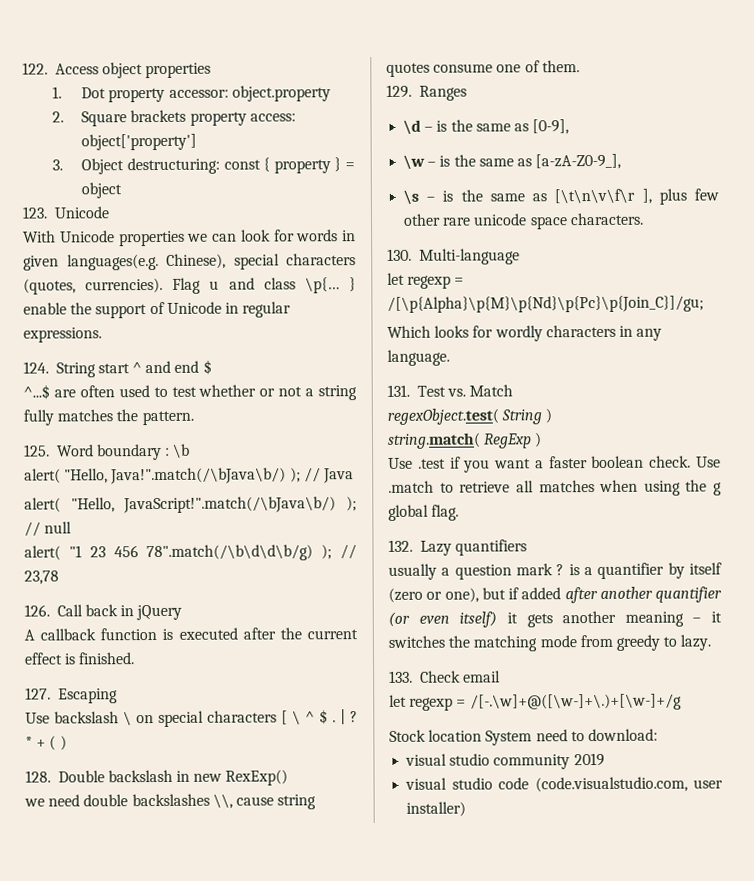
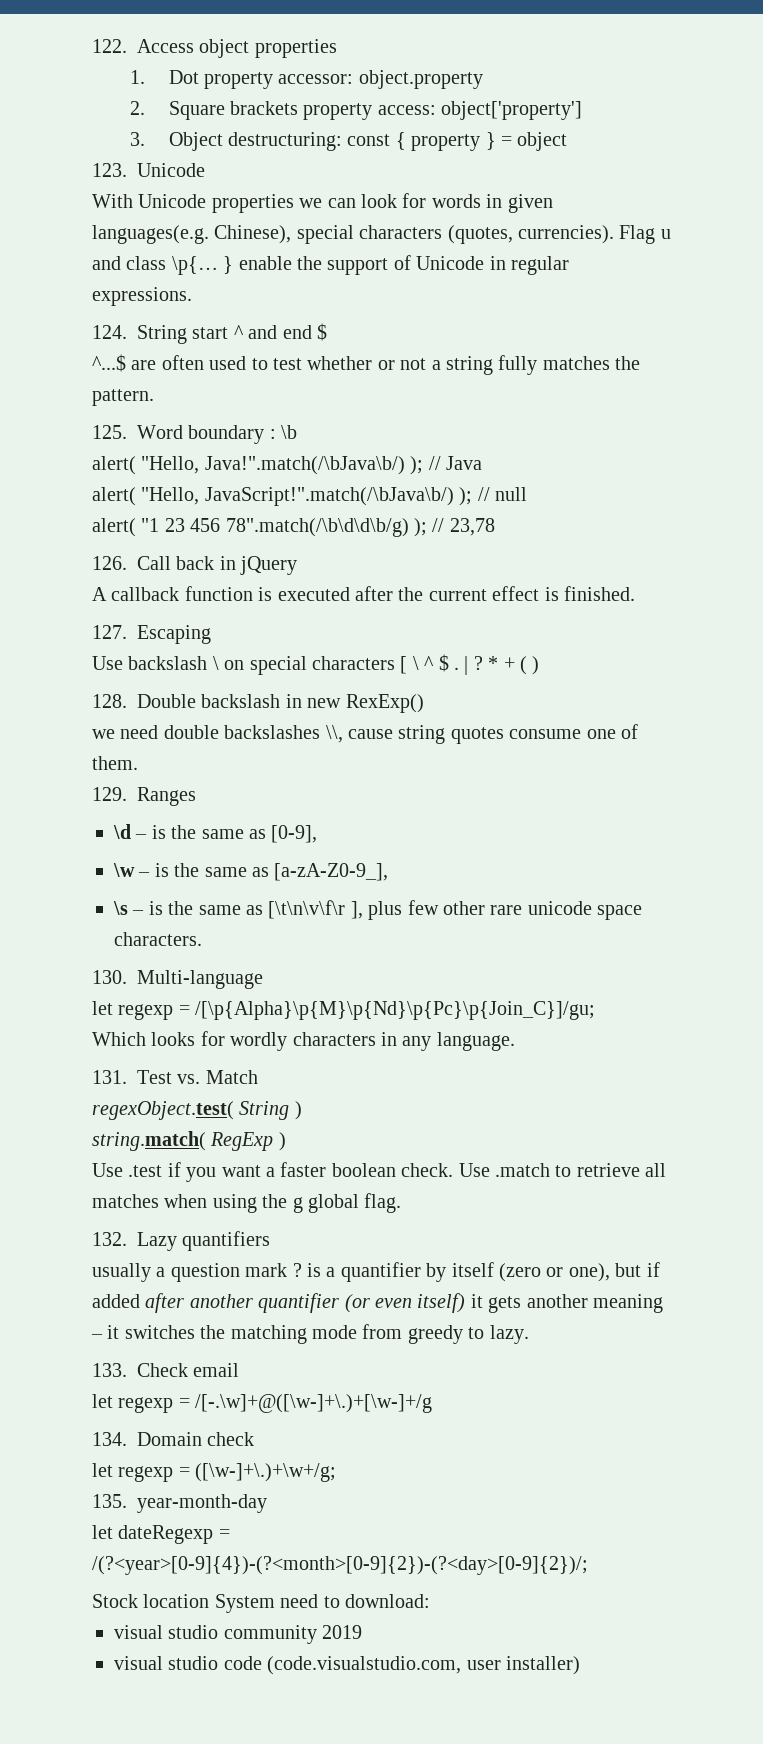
+ 134. Domain check
+ let regexp = ([\w-]+\.)+\w+/g;
+ 135. year-month-day
+ let dateRegexp = /(?<year>[0-9]{4})-(?<month>[0-9]{2})-(?<day>[0-9]{2})/;

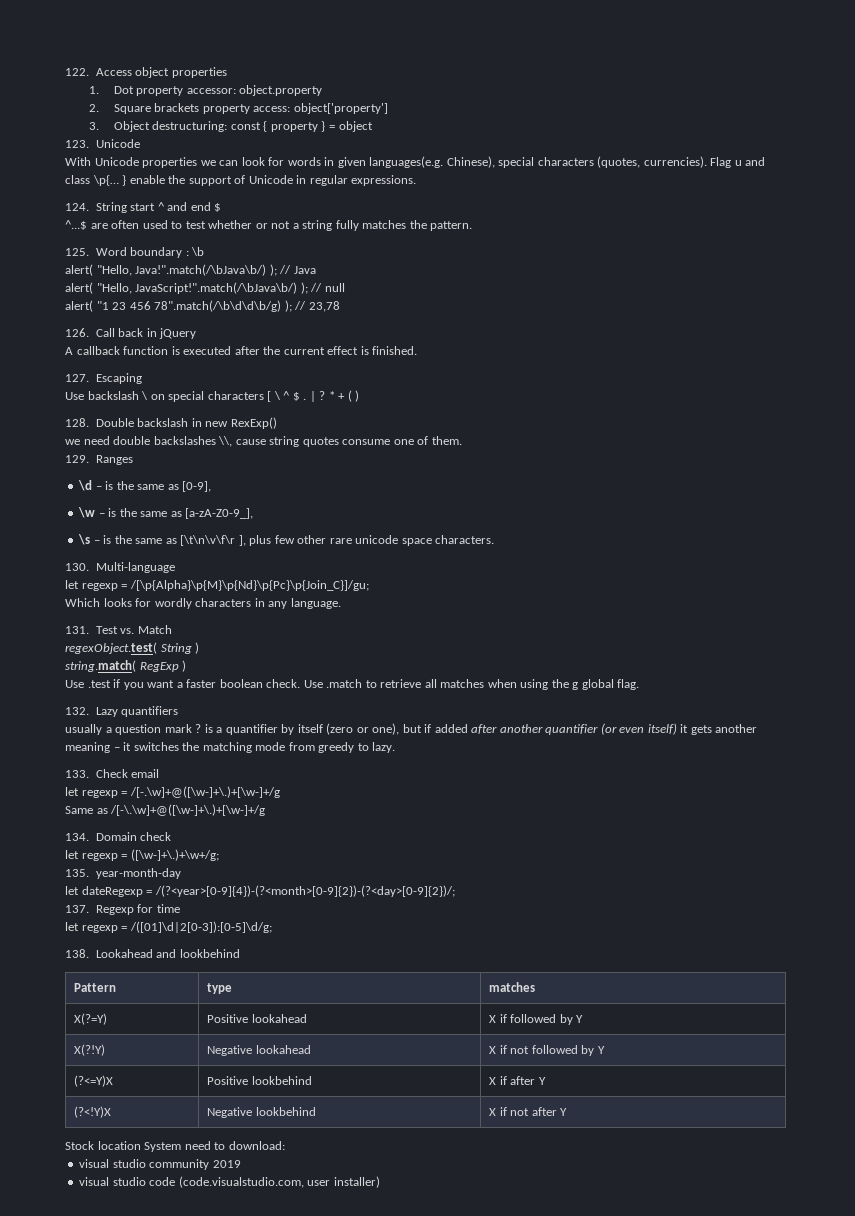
+ Same as /[-\.\w]+@([\w-]+\.)+[\w-]+/g
+ 137. Regexp for time
+ let regexp = /([01]\d|2[0-3]):[0-5]\d/g;
+ 138. Lookahead and lookbehind
+ Pattern | type | matches
+ X(?=Y) | Positive lookahead | X if followed by Y
+ X(?!Y) | Negative lookahead | X if not followed by Y
+ (?<=Y)X | Positive lookbehind | X if after Y
+ (?<!Y)X | Negative lookbehind | X if not after Y

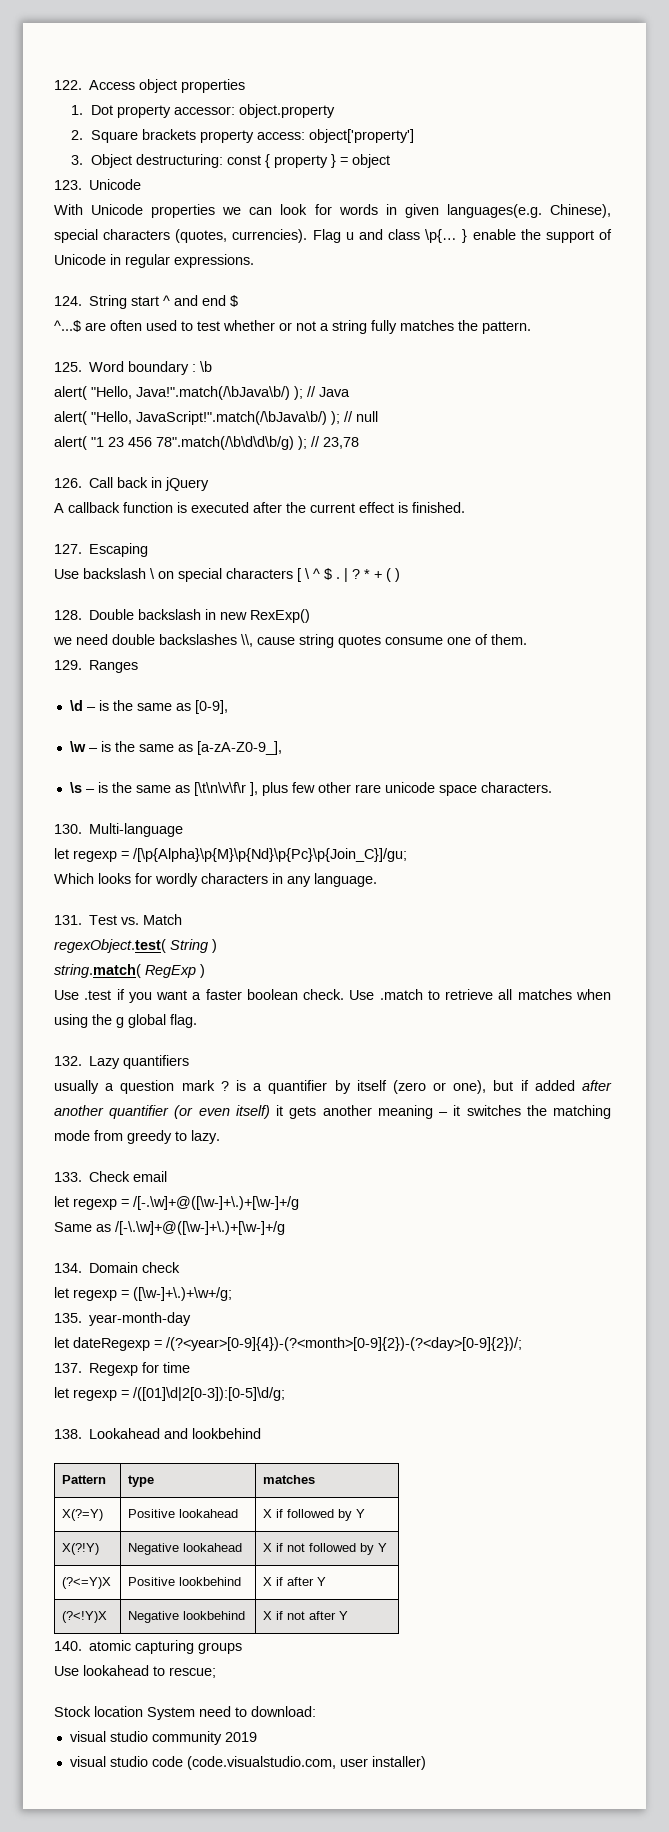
+ 140. atomic capturing groups
+ Use lookahead to rescue;

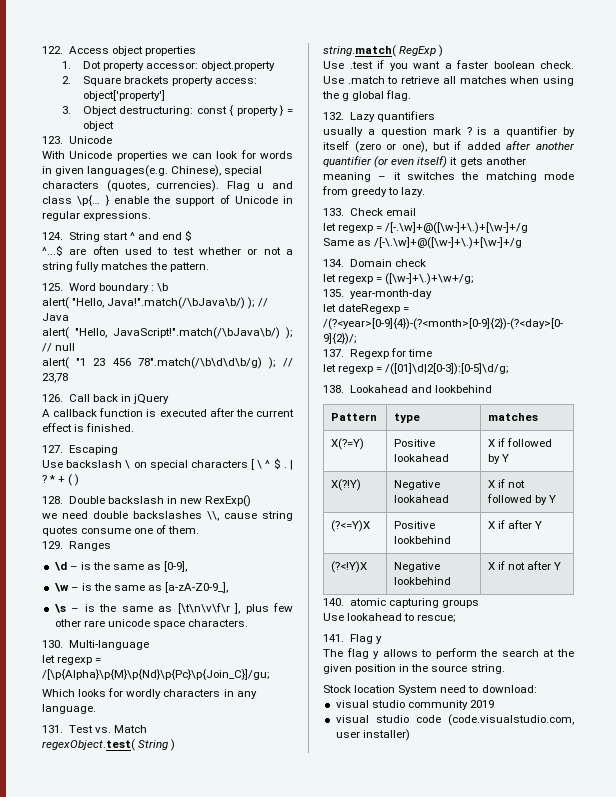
+ 141. Flag y
+ The flag y allows to perform the search at the given position in the source string.

